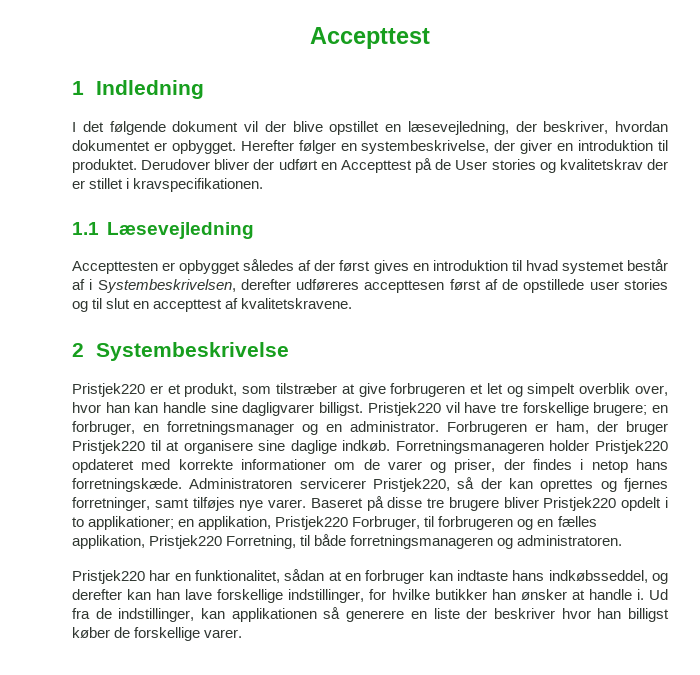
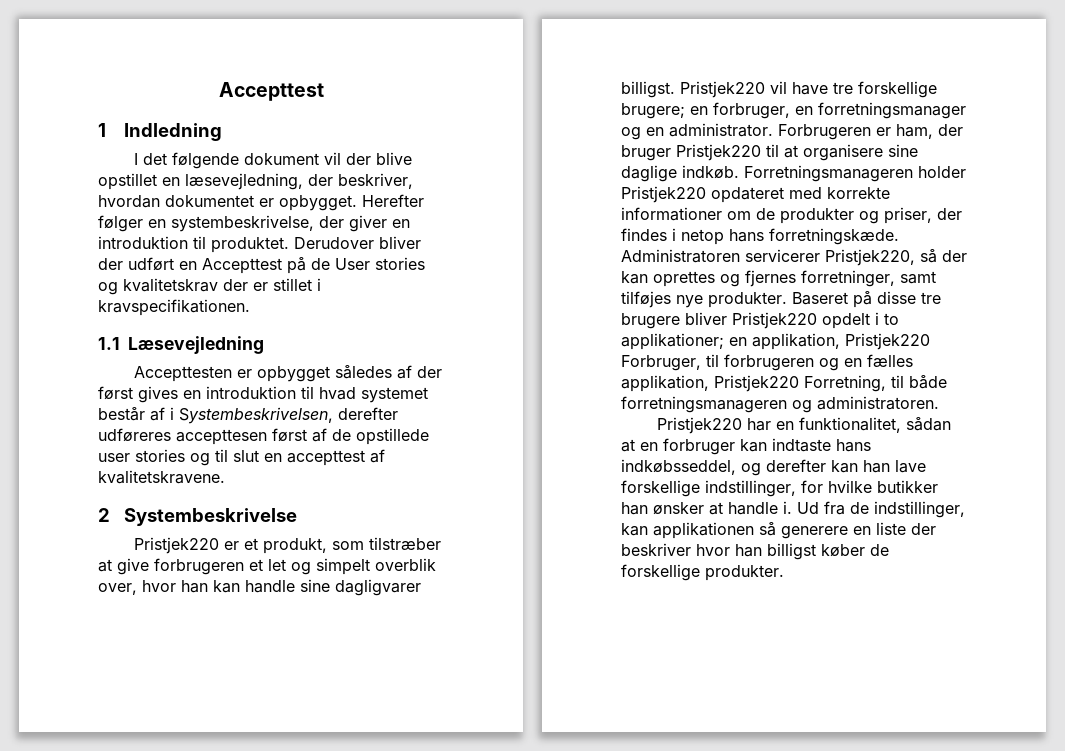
- Forretningsmanageren holder Pristjek220 opdateret med korrekte informationer om de varer og priser, der findes i netop hans forretningskæde.
+ Forretningsmanageren holder Pristjek220 opdateret med korrekte informationer om de produkter og priser, der findes i netop hans forretningskæde.
- Administratoren servicerer Pristjek220, så der kan oprettes og fjernes forretninger, samt tilføjes nye varer.
+ Administratoren servicerer Pristjek220, så der kan oprettes og fjernes forretninger, samt tilføjes nye produkter.
- Ud fra de indstillinger, kan applikationen så generere en liste der beskriver hvor han billigst køber de forskellige varer.
+ Ud fra de indstillinger, kan applikationen så generere en liste der beskriver hvor han billigst køber de forskellige produkter.

